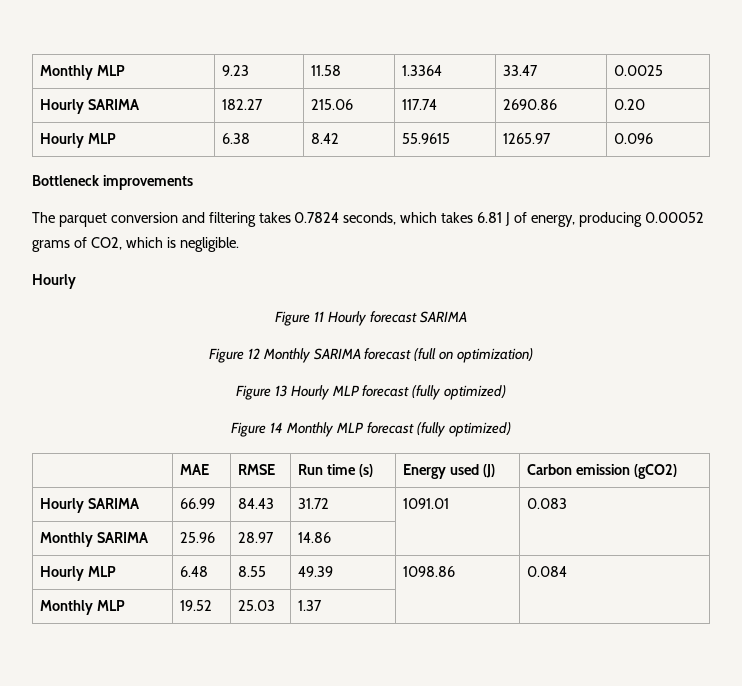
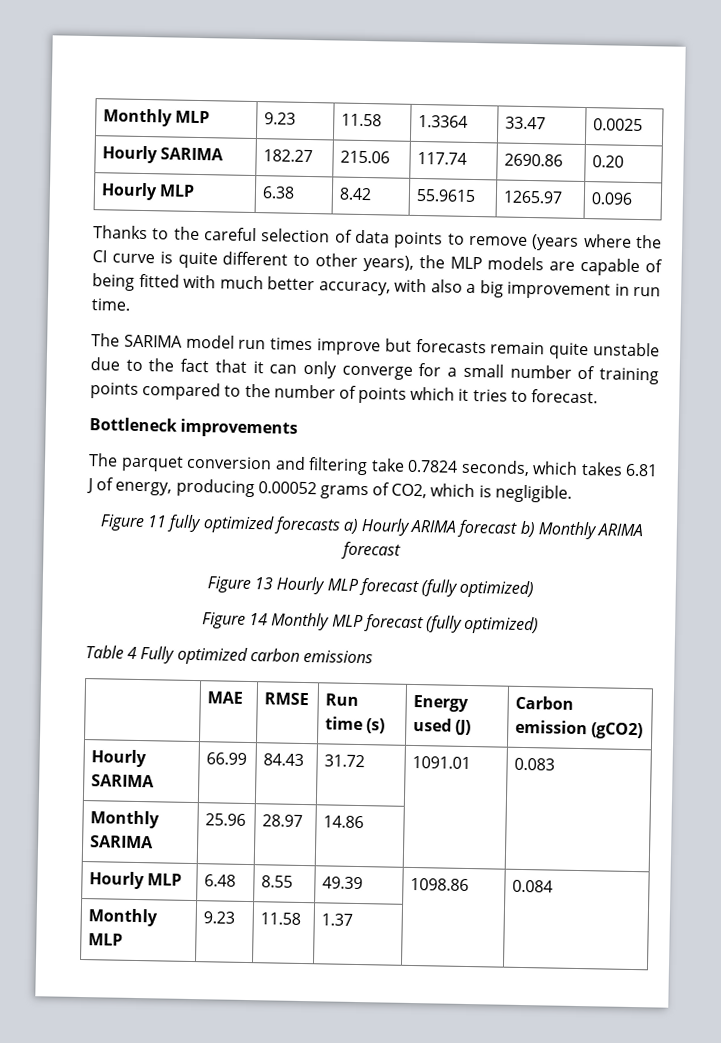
+ Thanks to the careful selection of data points to remove (years where the CI curve is quite different to other years), the MLP models are capable of being fitted with much better accuracy, with also a big improvement in run time.
+ The SARIMA model run times improve but forecasts remain quite unstable due to the fact that it can only converge for a small number of training points compared to the number of points which it tries to forecast.
- The parquet conversion and filtering takes 0.7824 seconds, which takes 6.81 J of energy, producing 0.00052 grams of CO2, which is negligible.
- Hourly
+ The parquet conversion and filtering take 0.7824 seconds, which takes 6.81 J of energy, producing 0.00052 grams of CO2, which is negligible.
- Figure 11 Hourly forecast SARIMA
- Figure 12 Monthly SARIMA forecast (full on optimization)
+ Figure 11 fully optimized forecasts a) Hourly ARIMA forecast b) Monthly ARIMA forecast
+ Table 4 Fully optimized carbon emissions
- Monthly MLP | 19.52 | 25.03 | 1.37 | |
+ Monthly MLP | 9.23 | 11.58 | 1.37 | |

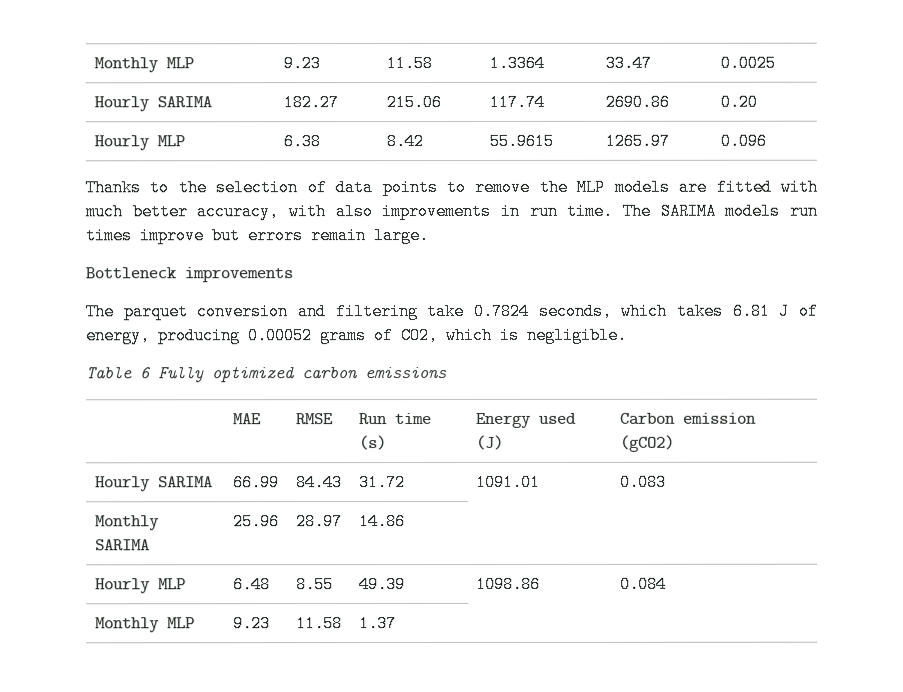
- Thanks to the careful selection of data points to remove (years where the CI curve is quite different to other years), the MLP models are capable of being fitted with much better accuracy, with also a big improvement in run time.
- The SARIMA model run times improve but forecasts remain quite unstable due to the fact that it can only converge for a small number of training points compared to the number of points which it tries to forecast.
+ Thanks to the selection of data points to remove the MLP models are fitted with much better accuracy, with also improvements in run time. The SARIMA models run times improve but errors remain large.
- Figure 11 fully optimized forecasts a) Hourly ARIMA forecast b) Monthly ARIMA forecast
- Figure 13 Hourly MLP forecast (fully optimized)
- Figure 14 Monthly MLP forecast (fully optimized)
- Table 4 Fully optimized carbon emissions
+ Table 6 Fully optimized carbon emissions

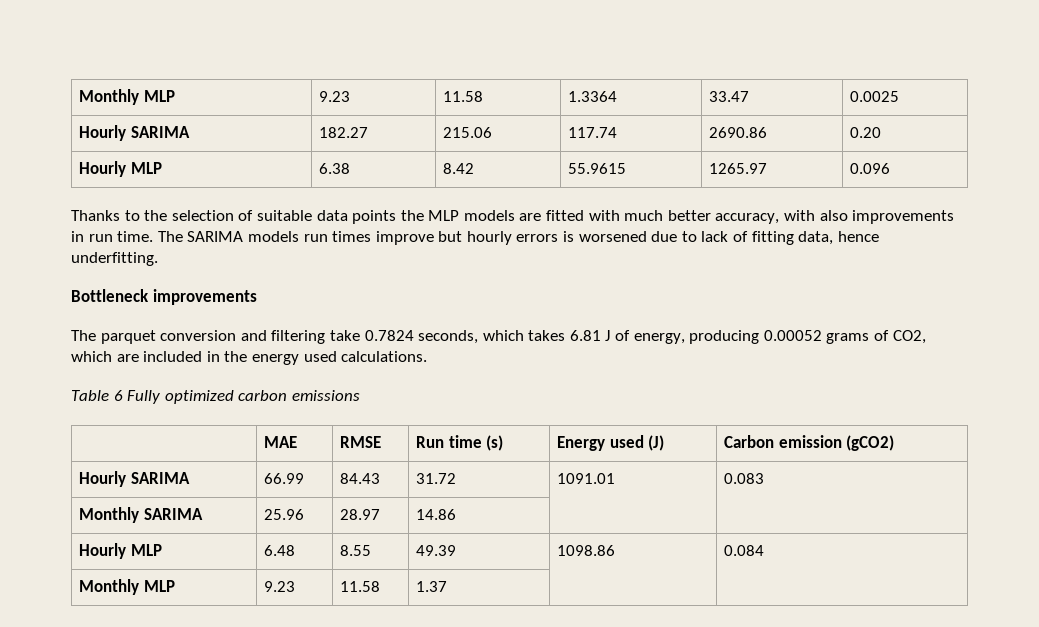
- Thanks to the selection of data points to remove the MLP models are fitted with much better accuracy, with also improvements in run time.
+ Thanks to the selection of suitable data points the MLP models are fitted with much better accuracy, with also improvements in run time.
- The SARIMA models run times improve but errors remain large.
+ The SARIMA models run times improve but hourly errors is worsened due to lack of fitting data, hence underfitting.
- The parquet conversion and filtering take 0.7824 seconds, which takes 6.81 J of energy, producing 0.00052 grams of CO2, which is negligible.
+ The parquet conversion and filtering take 0.7824 seconds, which takes 6.81 J of energy, producing 0.00052 grams of CO2, which are included in the energy used calculations.

